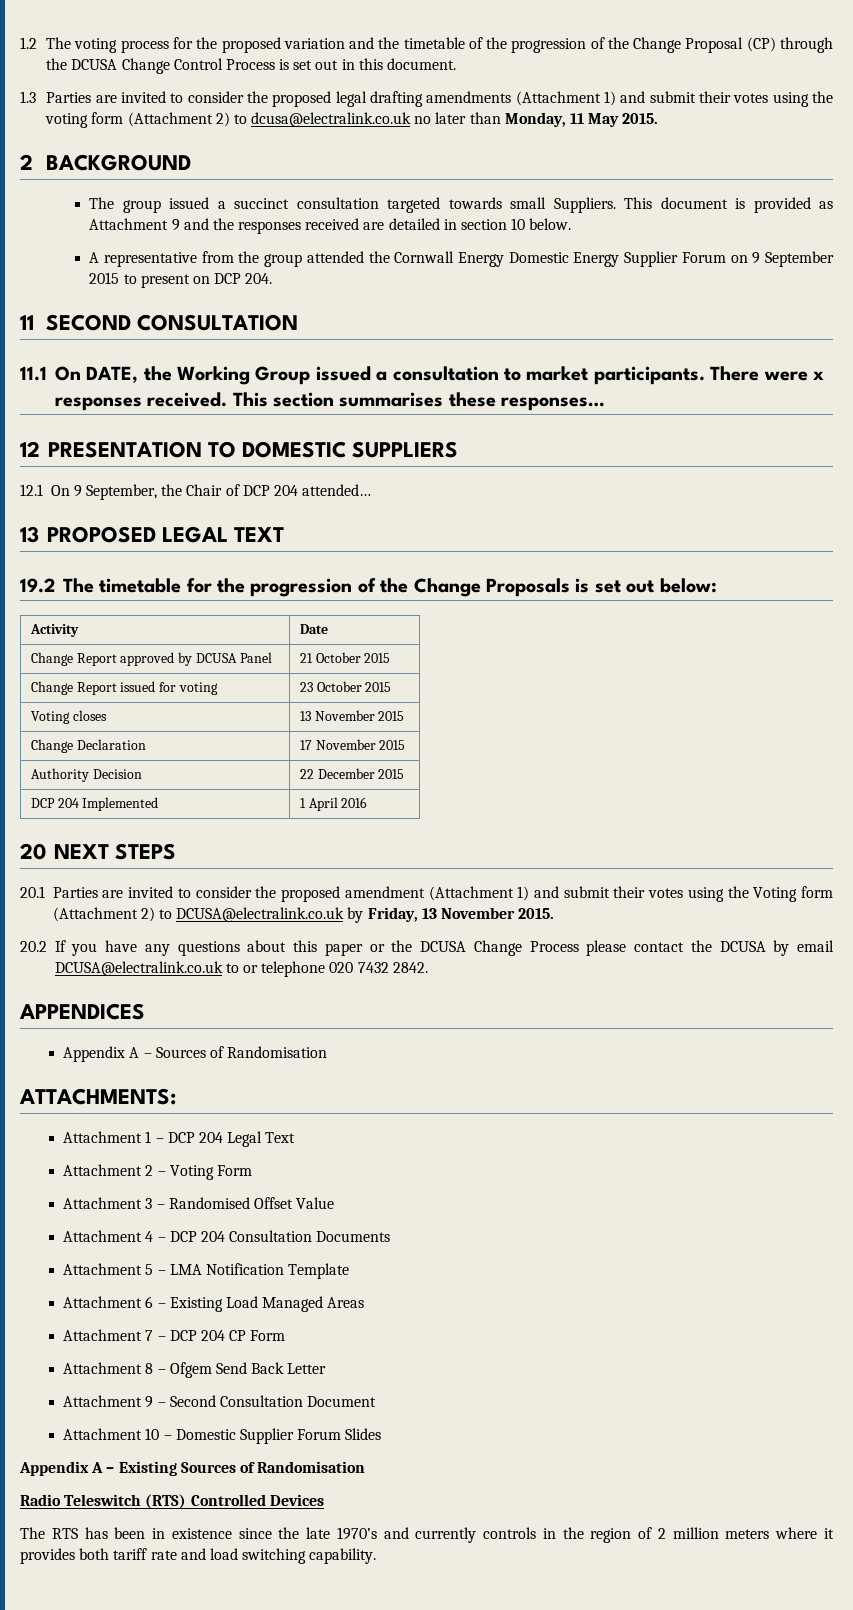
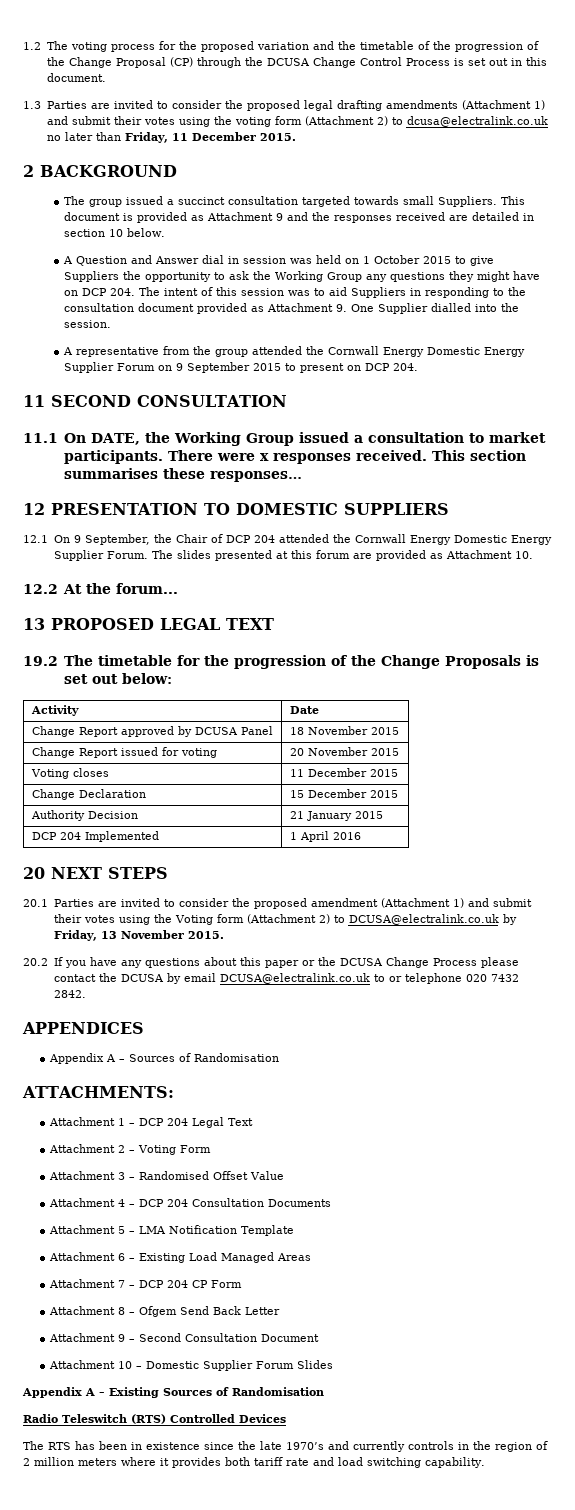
- 1.3 Parties are invited to consider the proposed legal drafting amendments (Attachment 1) and submit their votes using the voting form (Attachment 2) to dcusa@electralink.co.uk no later than Monday, 11 May 2015.
+ 1.3 Parties are invited to consider the proposed legal drafting amendments (Attachment 1) and submit their votes using the voting form (Attachment 2) to dcusa@electralink.co.uk no later than Friday, 11 December 2015.
+ A Question and Answer dial in session was held on 1 October 2015 to give Suppliers the opportunity to ask the Working Group any questions they might have on DCP 204. The intent of this session was to aid Suppliers in responding to the consultation document provided as Attachment 9. One Supplier dialled into the session.
- 12.1 On 9 September, the Chair of DCP 204 attended…
+ 12.1 On 9 September, the Chair of DCP 204 attended the Cornwall Energy Domestic Energy Supplier Forum. The slides presented at this forum are provided as Attachment 10.
+ 12.2 At the forum...
- Change Report approved by DCUSA Panel | 21 October 2015
+ Change Report approved by DCUSA Panel | 18 November 2015
- Change Report issued for voting | 23 October 2015
+ Change Report issued for voting | 20 November 2015
- Voting closes | 13 November 2015
+ Voting closes | 11 December 2015
- Change Declaration | 17 November 2015
+ Change Declaration | 15 December 2015
- Authority Decision | 22 December 2015
+ Authority Decision | 21 January 2015

